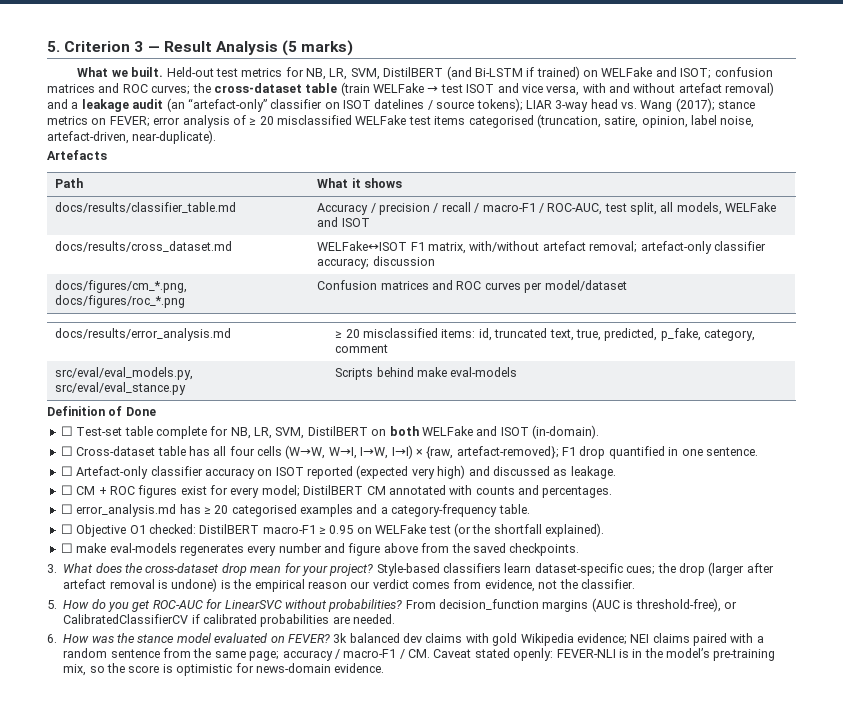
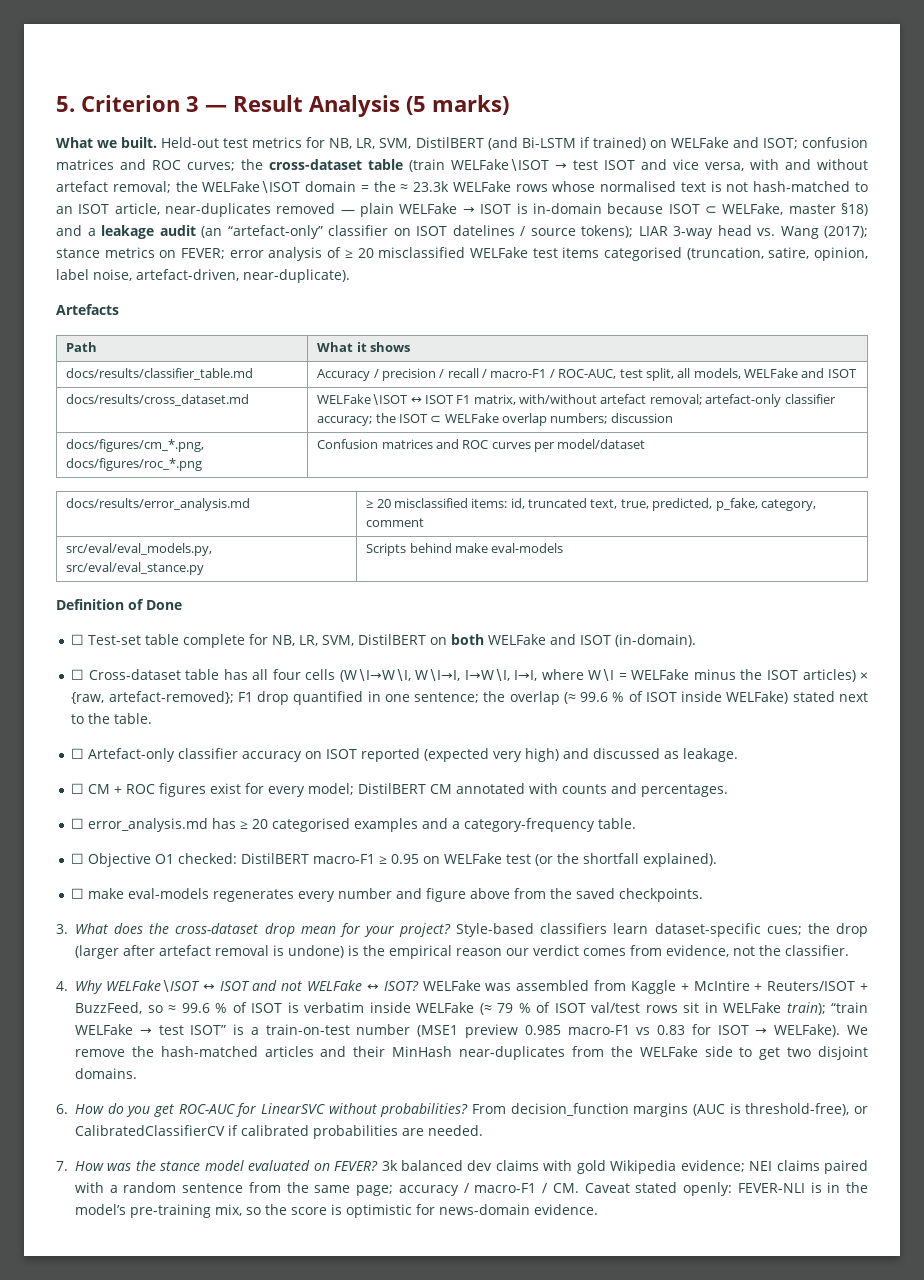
- the cross-dataset table (train WELFake → test ISOT and vice versa, with and without artefact removal) and a leakage audit (an “artefact-only” classifier on ISOT datelines / source tokens);
+ the cross-dataset table (train WELFake∖ISOT → test ISOT and vice versa, with and without artefact removal; the WELFake∖ISOT domain = the ≈ 23.3k WELFake rows whose normalised text is not hash-matched to an ISOT article, near-duplicates removed — plain WELFake → ISOT is in-domain because ISOT ⊂ WELFake, master §18) and a leakage audit (an “artefact-only” classifier on ISOT datelines / source tokens);
- docs/results/cross_dataset.md | WELFake↔ISOT F1 matrix, with/without artefact removal; artefact-only classifier accuracy; discussion
+ docs/results/cross_dataset.md | WELFake∖ISOT ↔ ISOT F1 matrix, with/without artefact removal; artefact-only classifier accuracy; the ISOT ⊂ WELFake overlap numbers; discussion
- ☐ Cross-dataset table has all four cells (W→W, W→I, I→W, I→I) × {raw, artefact-removed}; F1 drop quantified in one sentence.
+ ☐ Cross-dataset table has all four cells (W∖I→W∖I, W∖I→I, I→W∖I, I→I, where W∖I = WELFake minus the ISOT articles) × {raw, artefact-removed}; F1 drop quantified in one sentence; the overlap (≈ 99.6 % of ISOT inside WELFake) stated next to the table.
- 5. How do you get ROC-AUC for LinearSVC without probabilities?
+ 4. Why WELFake∖ISOT ↔ ISOT and not WELFake ↔ ISOT? WELFake was assembled from Kaggle + McIntire + Reuters/ISOT + BuzzFeed, so ≈ 99.6 % of ISOT is verbatim inside WELFake (≈ 79 % of ISOT val/test rows sit in WELFake train); “train WELFake → test ISOT” is a train-on-test number (MSE1 preview 0.985 macro-F1 vs 0.83 for ISOT → WELFake). We remove the hash-matched articles and their MinHash near-duplicates from the WELFake side to get two disjoint domains.
+ 6. How do you get ROC-AUC for LinearSVC without probabilities?
- 6. How was the stance model evaluated on FEVER?
+ 7. How was the stance model evaluated on FEVER?

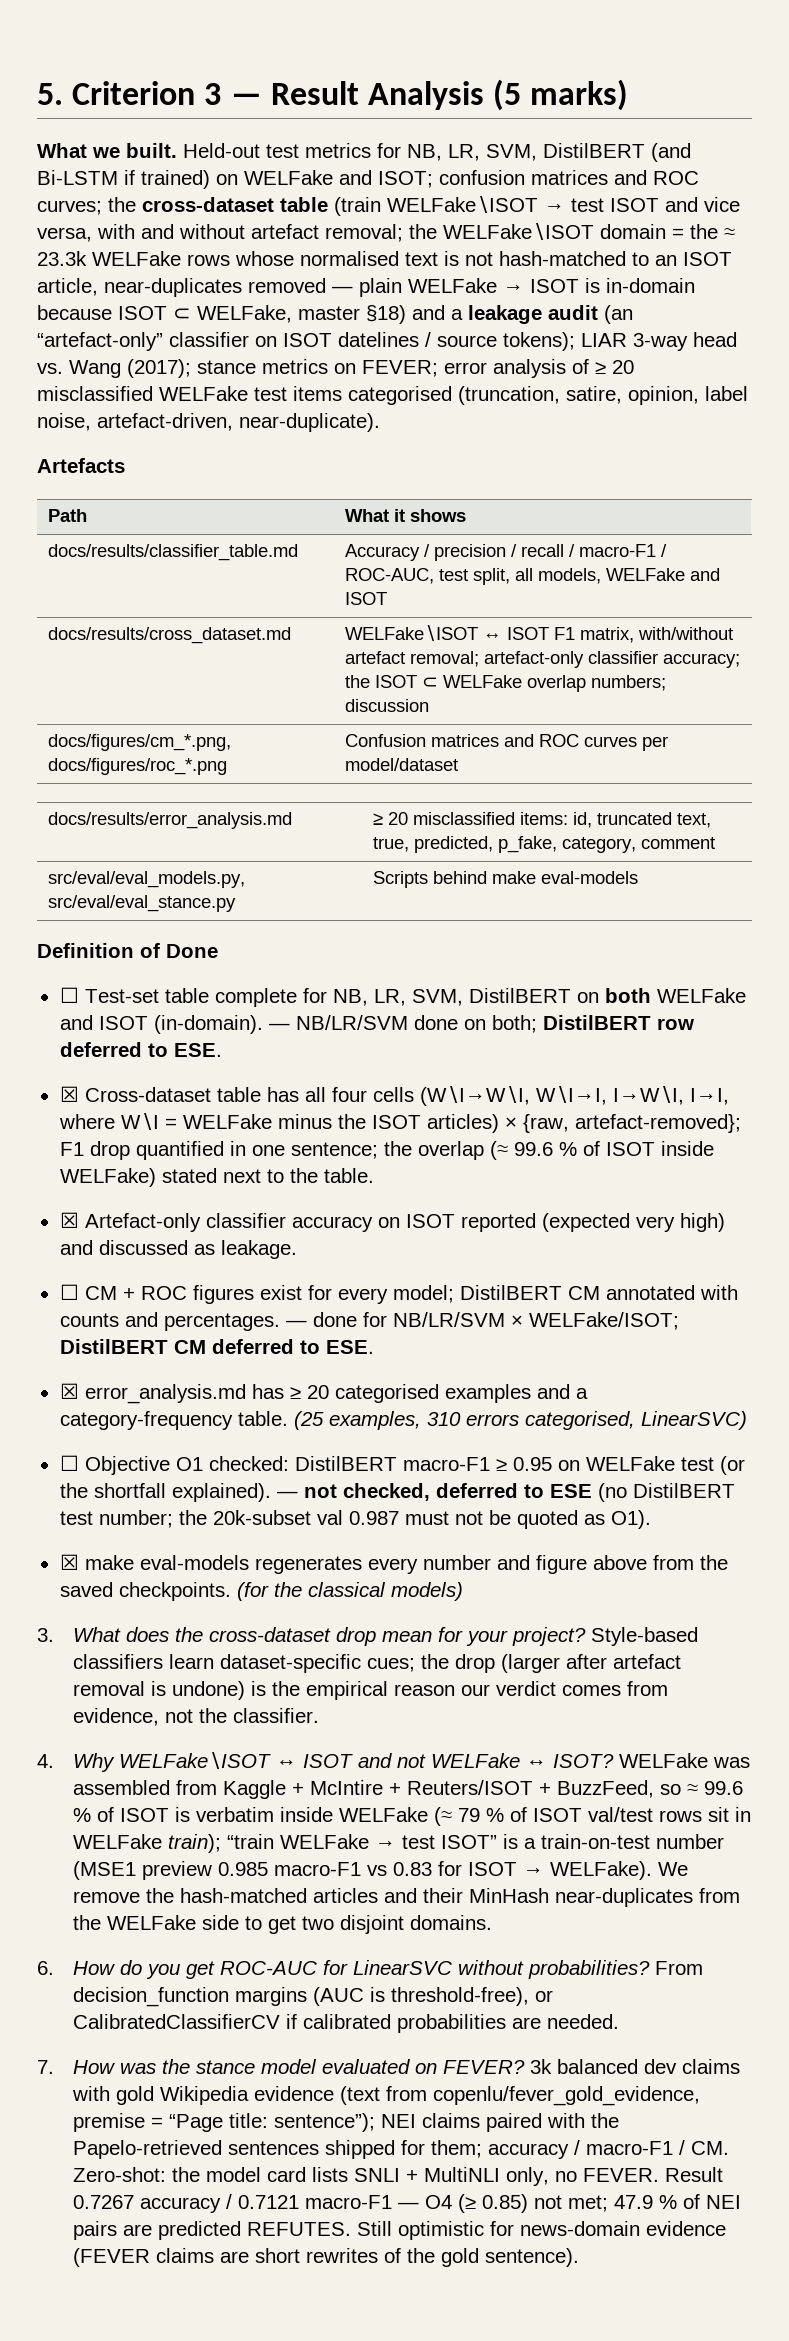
- ☐ Test-set table complete for NB, LR, SVM, DistilBERT on both WELFake and ISOT (in-domain).
- ☐ Cross-dataset table has all four cells (W∖I→W∖I, W∖I→I, I→W∖I, I→I, where W∖I = WELFake minus the ISOT articles) × {raw, artefact-removed}; F1 drop quantified in one sentence; the overlap (≈ 99.6 % of ISOT inside WELFake) stated next to the table.
+ ☐ Test-set table complete for NB, LR, SVM, DistilBERT on both WELFake and ISOT (in-domain). — NB/LR/SVM done on both; DistilBERT row deferred to ESE.
+ ☒ Cross-dataset table has all four cells (W∖I→W∖I, W∖I→I, I→W∖I, I→I, where W∖I = WELFake minus the ISOT articles) × {raw, artefact-removed}; F1 drop quantified in one sentence; the overlap (≈ 99.6 % of ISOT inside WELFake) stated next to the table.
- ☐ Artefact-only classifier accuracy on ISOT reported (expected very high) and discussed as leakage.
+ ☒ Artefact-only classifier accuracy on ISOT reported (expected very high) and discussed as leakage.
- ☐ CM + ROC figures exist for every model; DistilBERT CM annotated with counts and percentages.
- ☐ error_analysis.md has ≥ 20 categorised examples and a category-frequency table.
+ ☐ CM + ROC figures exist for every model; DistilBERT CM annotated with counts and percentages. — done for NB/LR/SVM × WELFake/ISOT; DistilBERT CM deferred to ESE.
+ ☒ error_analysis.md has ≥ 20 categorised examples and a category-frequency table. (25 examples, 310 errors categorised, LinearSVC)
- ☐ Objective O1 checked: DistilBERT macro-F1 ≥ 0.95 on WELFake test (or the shortfall explained).
- ☐ make eval-models regenerates every number and figure above from the saved checkpoints.
+ ☐ Objective O1 checked: DistilBERT macro-F1 ≥ 0.95 on WELFake test (or the shortfall explained). — not checked, deferred to ESE (no DistilBERT test number; the 20k-subset val 0.987 must not be quoted as O1).
+ ☒ make eval-models regenerates every number and figure above from the saved checkpoints. (for the classical models)
- 3k balanced dev claims with gold Wikipedia evidence; NEI claims paired with a random sentence from the same page; accuracy / macro-F1 / CM. Caveat stated openly: FEVER-NLI is in the model’s pre-training mix, so the score is optimistic for news-domain evidence.
+ 3k balanced dev claims with gold Wikipedia evidence (text from copenlu/fever_gold_evidence, premise = “Page title: sentence”); NEI claims paired with the Papelo-retrieved sentences shipped for them; accuracy / macro-F1 / CM. Zero-shot: the model card lists SNLI + MultiNLI only, no FEVER. Result 0.7267 accuracy / 0.7121 macro-F1 — O4 (≥ 0.85) not met; 47.9 % of NEI pairs are predicted REFUTES. Still optimistic for news-domain evidence (FEVER claims are short rewrites of the gold sentence).

